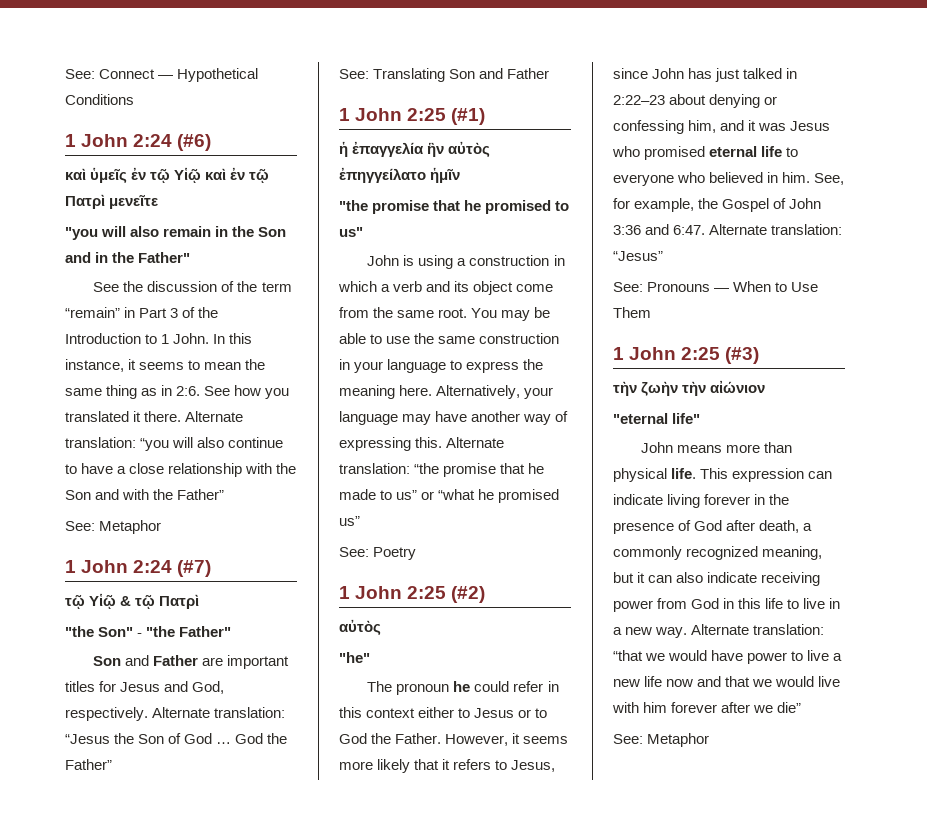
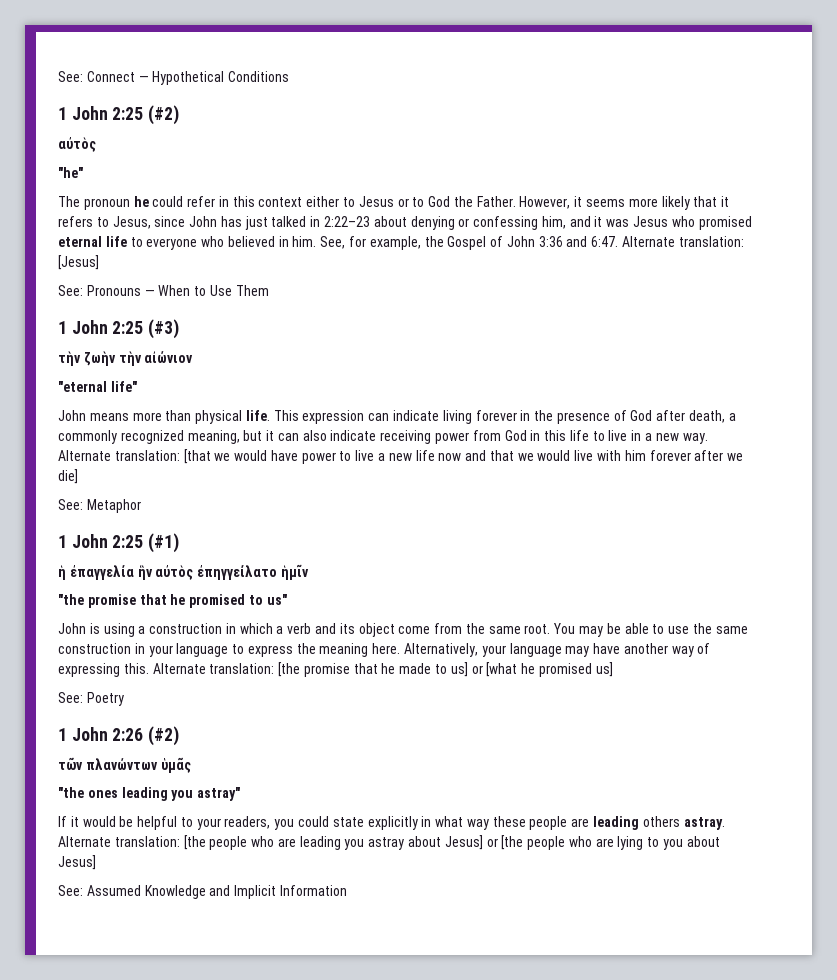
- 1 John 2:24 (#6)
- καὶ ὑμεῖς ἐν τῷ Υἱῷ καὶ ἐν τῷ Πατρὶ μενεῖτε
- "you will also remain in the Son and in the Father"
- See the discussion of the term “remain” in Part 3 of the Introduction to 1 John. In this instance, it seems to mean the same thing as in 2:6. See how you translated it there. Alternate translation: “you will also continue to have a close relationship with the Son and with the Father”
- See: Metaphor
- 1 John 2:24 (#7)
- τῷ Υἱῷ & τῷ Πατρὶ
- "the Son" - "the Father"
- Son and Father are important titles for Jesus and God, respectively. Alternate translation: “Jesus the Son of God … God the Father”
- See: Translating Son and Father
- 1 John 2:25 (#1)
- ἡ ἐπαγγελία ἣν αὐτὸς ἐπηγγείλατο ἡμῖν
- "the promise that he promised to us"
- John is using a construction in which a verb and its object come from the same root. You may be able to use the same construction in your language to express the meaning here. Alternatively, your language may have another way of expressing this. Alternate translation: “the promise that he made to us” or “what he promised us”
- See: Poetry
- Alternate translation: “Jesus”
+ Alternate translation: [Jesus]
- Alternate translation: “that we would have power to live a new life now and that we would live with him forever after we die”
+ Alternate translation: [that we would have power to live a new life now and that we would live with him forever after we die]
  See: Metaphor
+ 1 John 2:25 (#1)
+ ἡ ἐπαγγελία ἣν αὐτὸς ἐπηγγείλατο ἡμῖν
+ "the promise that he promised to us"
+ John is using a construction in which a verb and its object come from the same root. You may be able to use the same construction in your language to express the meaning here. Alternatively, your language may have another way of expressing this. Alternate translation: [the promise that he made to us] or [what he promised us]
+ See: Poetry
+ 1 John 2:26 (#2)
+ τῶν πλανώντων ὑμᾶς
+ "the ones leading you astray"
+ If it would be helpful to your readers, you could state explicitly in what way these people are leading others astray. Alternate translation: [the people who are leading you astray about Jesus] or [the people who are lying to you about Jesus]
+ See: Assumed Knowledge and Implicit Information

